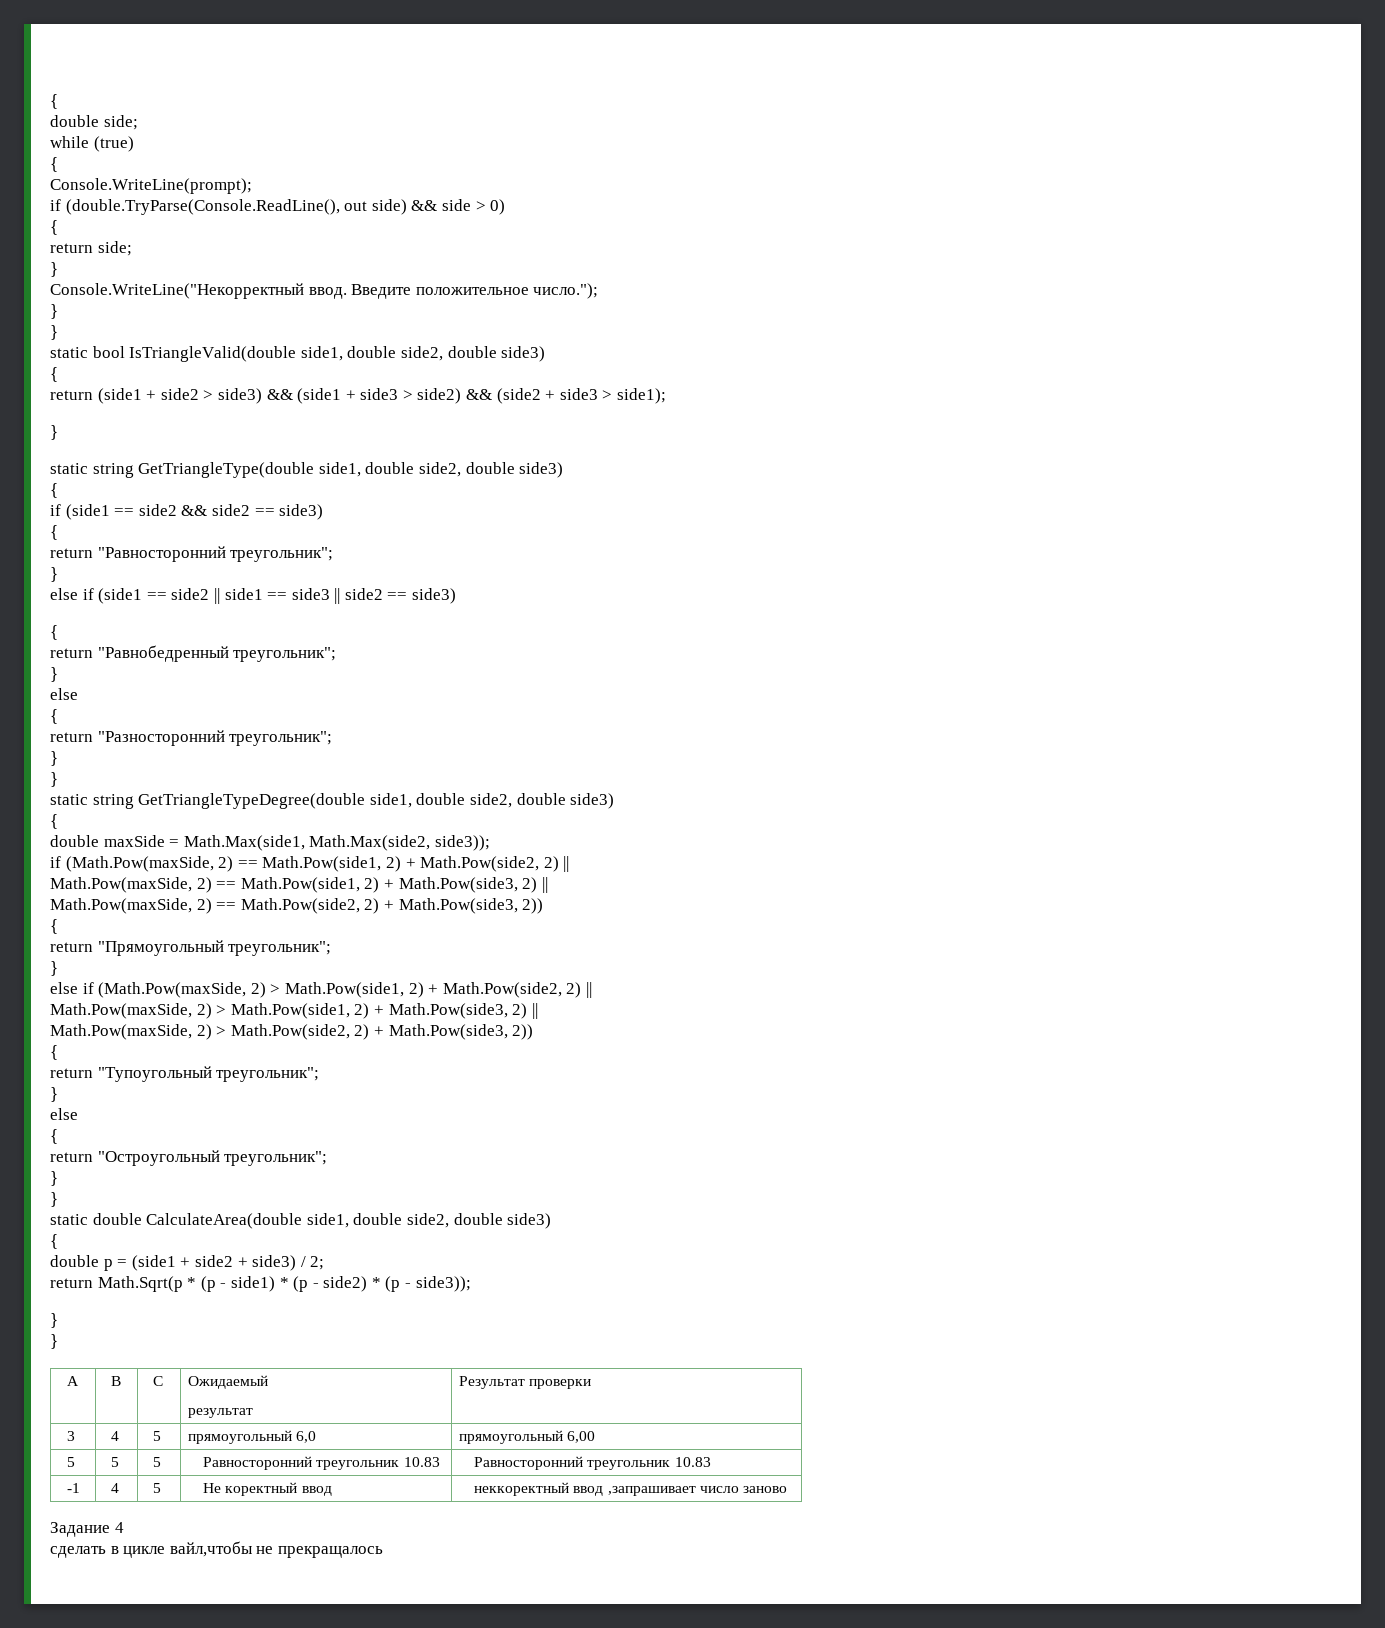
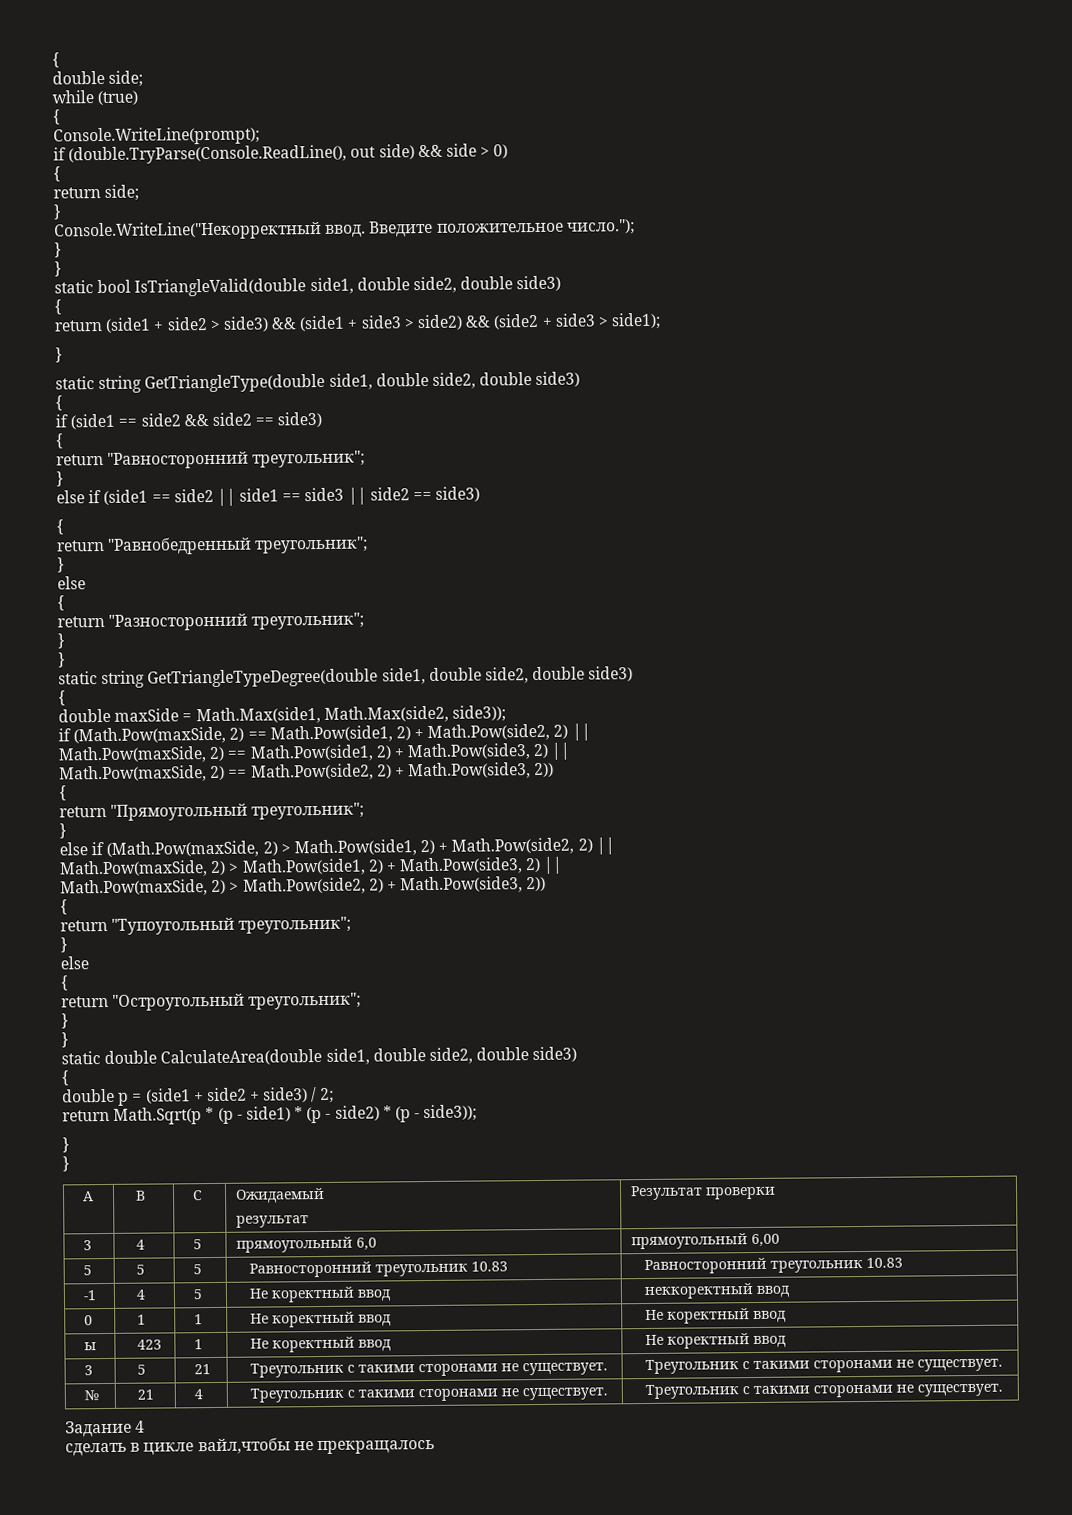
- -1 | 4 | 5 | Не коректный ввод | неккоректный ввод ,запрашивает число заново
+ -1 | 4 | 5 | Не коректный ввод | неккоректный ввод
+ 0 | 1 | 1 | Не коректный ввод | Не коректный ввод
+ ы | 423 | 1 | Не коректный ввод | Не коректный ввод
+ 3 | 5 | 21 | Треугольник с такими сторонами не существует. | Треугольник с такими сторонами не существует.
+ № | 21 | 4 | Треугольник с такими сторонами не существует. | Треугольник с такими сторонами не существует.

